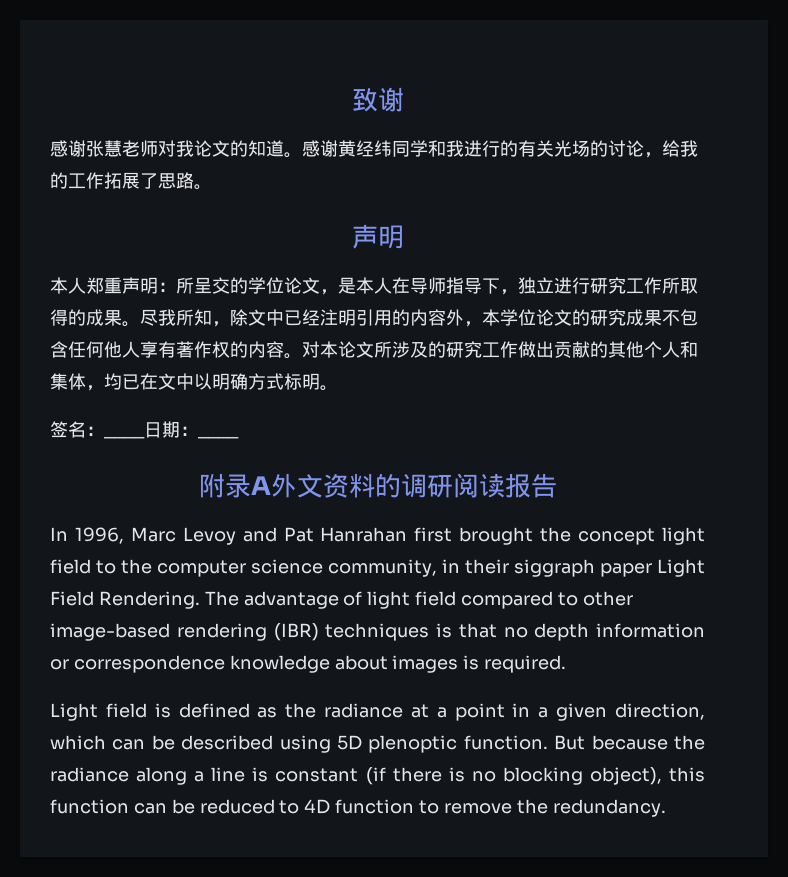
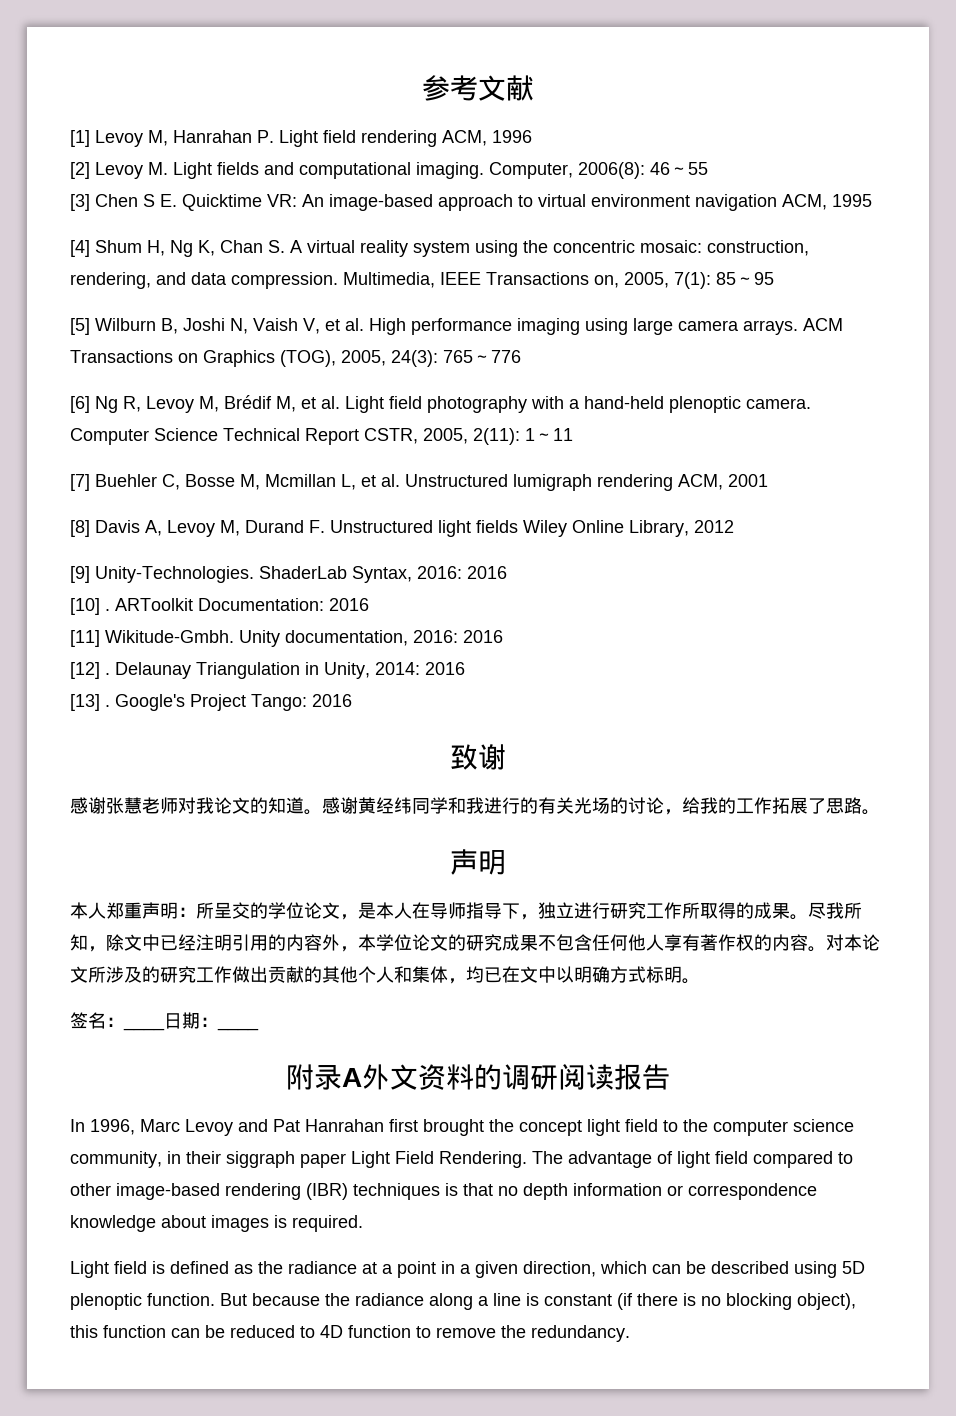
+ 参考文献
+ [1] Levoy M, Hanrahan P. Light field rendering ACM, 1996
+ [2] Levoy M. Light fields and computational imaging. Computer, 2006(8): 46～55
+ [3] Chen S E. Quicktime VR: An image-based approach to virtual environment navigation ACM, 1995
+ [4] Shum H, Ng K, Chan S. A virtual reality system using the concentric mosaic: construction, rendering, and data compression. Multimedia, IEEE Transactions on, 2005, 7(1): 85～95
+ [5] Wilburn B, Joshi N, Vaish V, et al. High performance imaging using large camera arrays. ACM Transactions on Graphics (TOG), 2005, 24(3): 765～776
+ [6] Ng R, Levoy M, Brédif M, et al. Light field photography with a hand-held plenoptic camera. Computer Science Technical Report CSTR, 2005, 2(11): 1～11
+ [7] Buehler C, Bosse M, Mcmillan L, et al. Unstructured lumigraph rendering ACM, 2001
+ [8] Davis A, Levoy M, Durand F. Unstructured light fields Wiley Online Library, 2012
+ [9] Unity-Technologies. ShaderLab Syntax, 2016: 2016
+ [10] . ARToolkit Documentation: 2016
+ [11] Wikitude-Gmbh. Unity documentation, 2016: 2016
+ [12] . Delaunay Triangulation in Unity, 2014: 2016
+ [13] . Google's Project Tango: 2016

